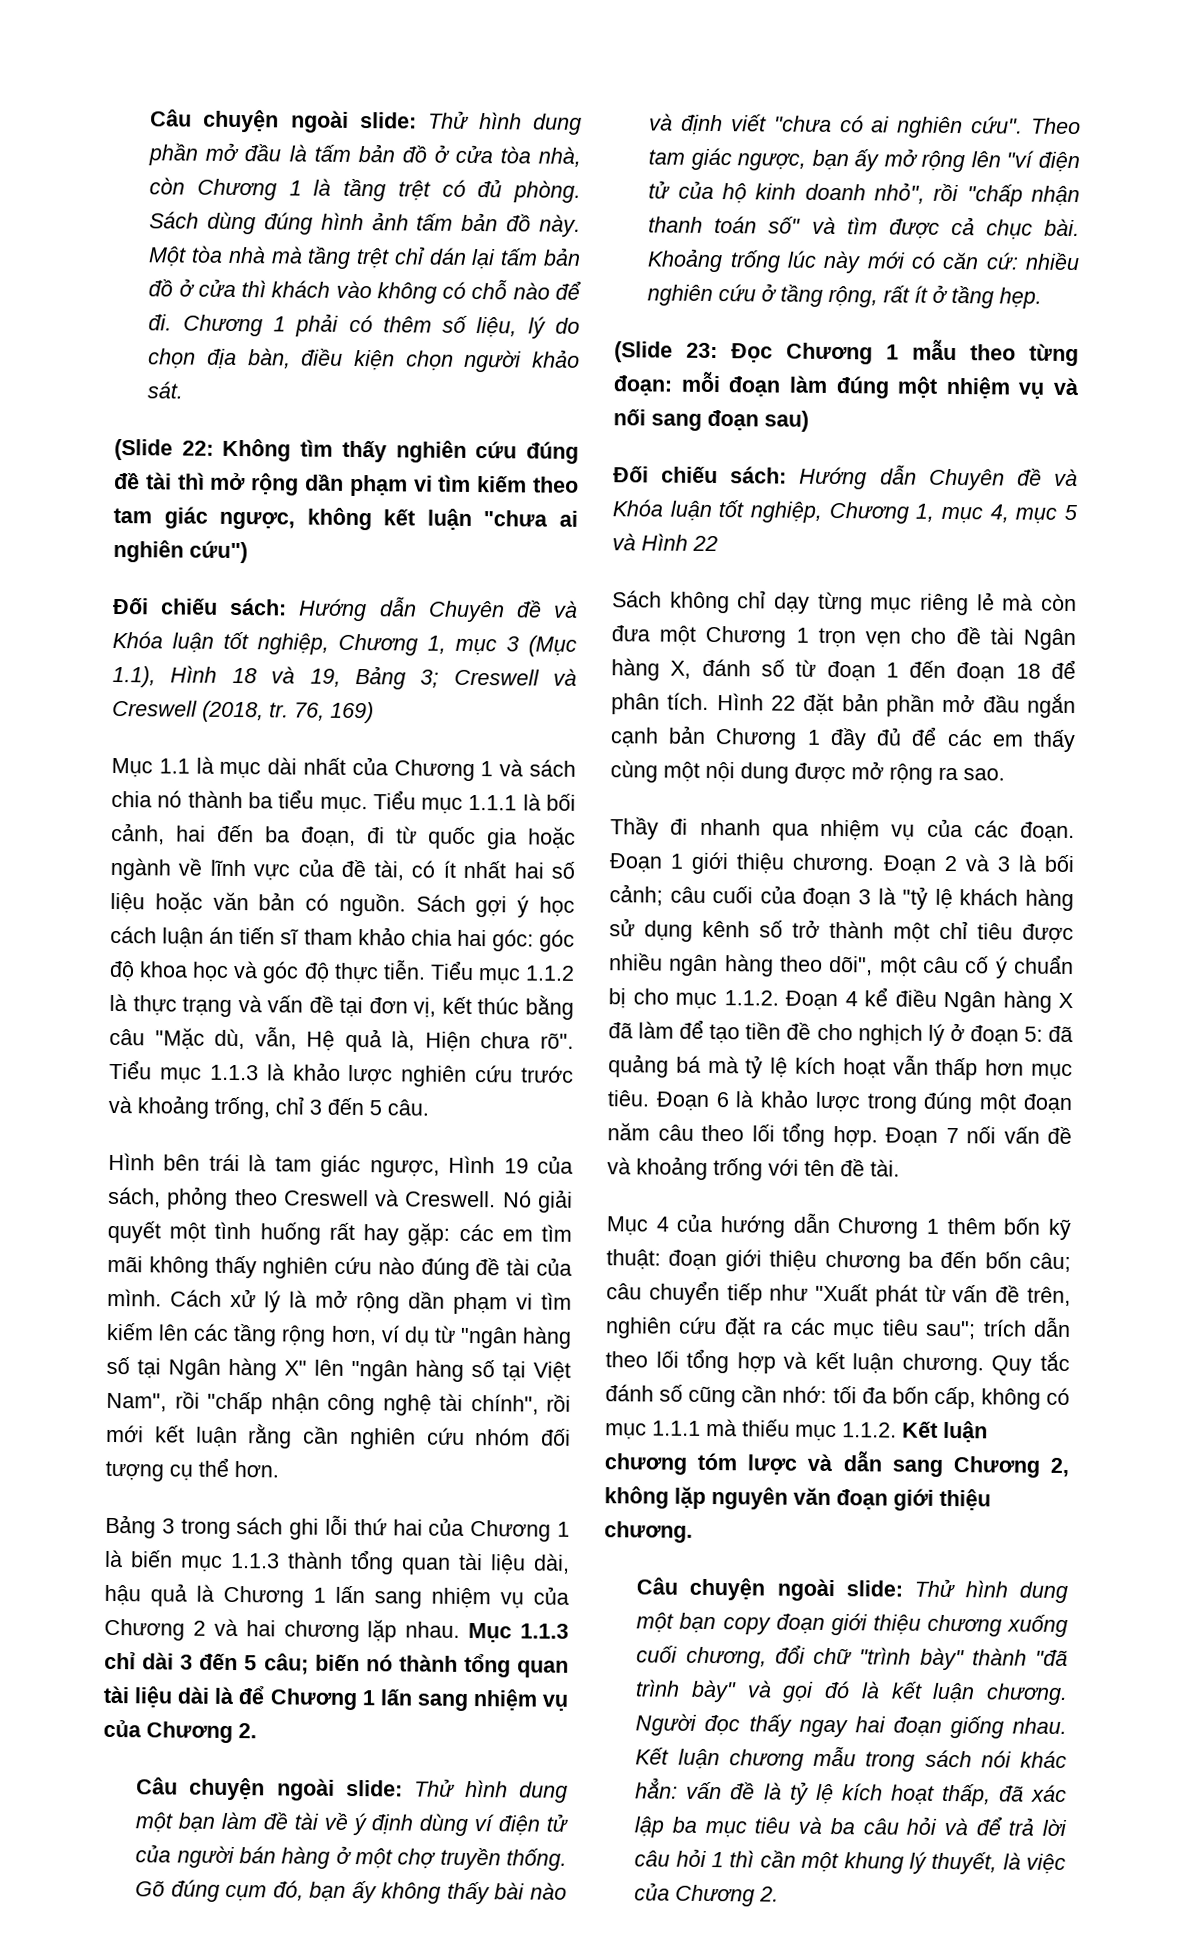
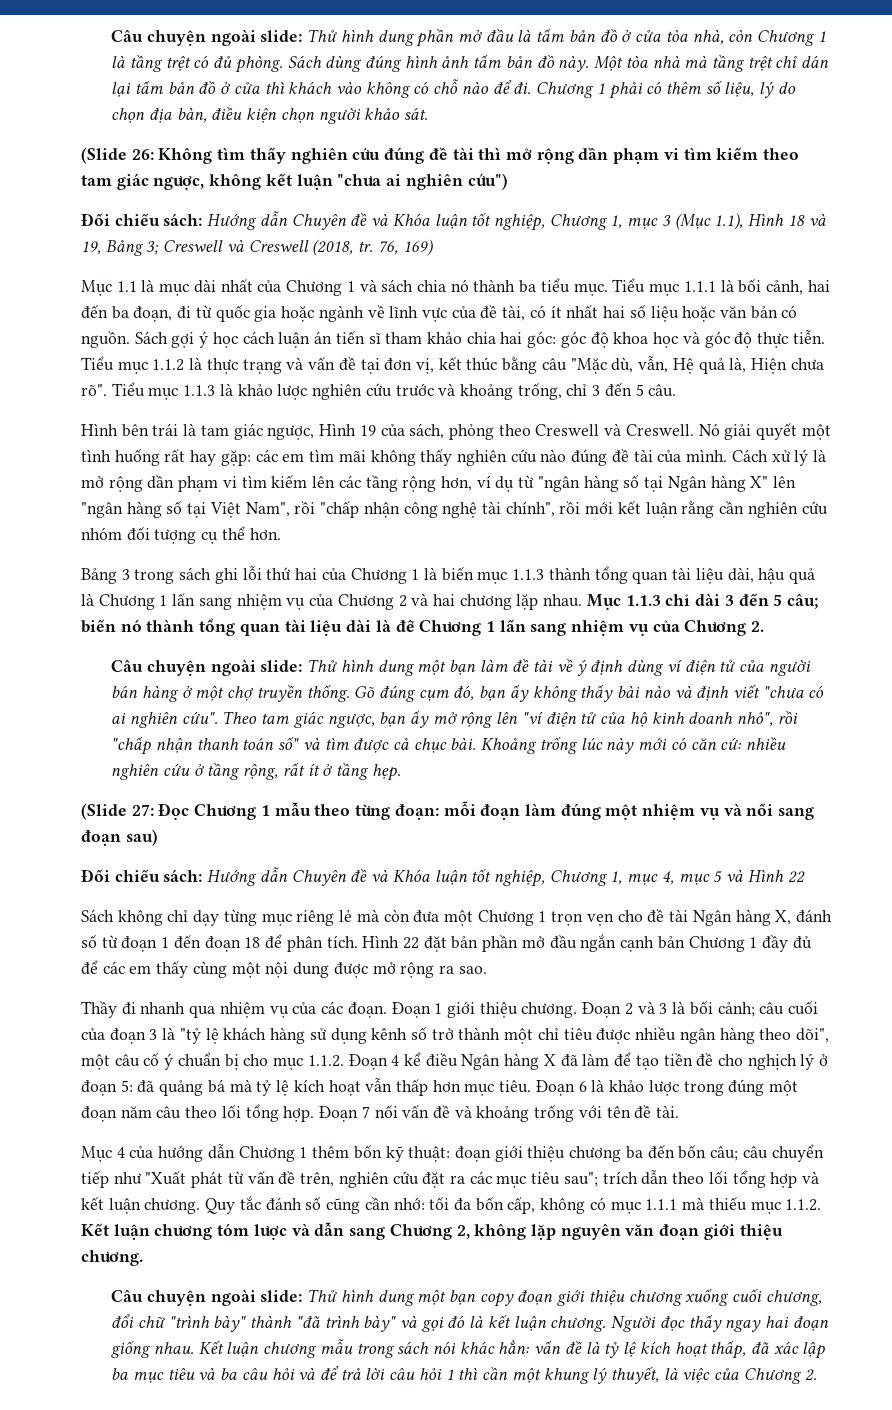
- (Slide 22: Không tìm thấy nghiên cứu đúng đề tài thì mở rộng dần phạm vi tìm kiếm theo tam giác ngược, không kết luận "chưa ai nghiên cứu")
+ (Slide 26: Không tìm thấy nghiên cứu đúng đề tài thì mở rộng dần phạm vi tìm kiếm theo tam giác ngược, không kết luận "chưa ai nghiên cứu")
- (Slide 23: Đọc Chương 1 mẫu theo từng đoạn: mỗi đoạn làm đúng một nhiệm vụ và nối sang đoạn sau)
+ (Slide 27: Đọc Chương 1 mẫu theo từng đoạn: mỗi đoạn làm đúng một nhiệm vụ và nối sang đoạn sau)

